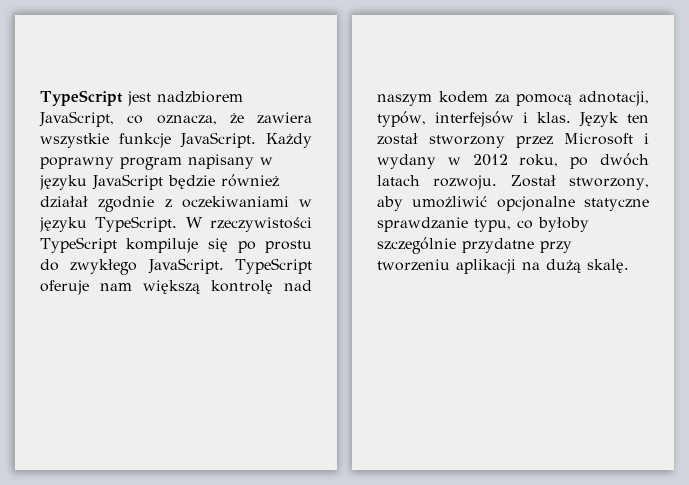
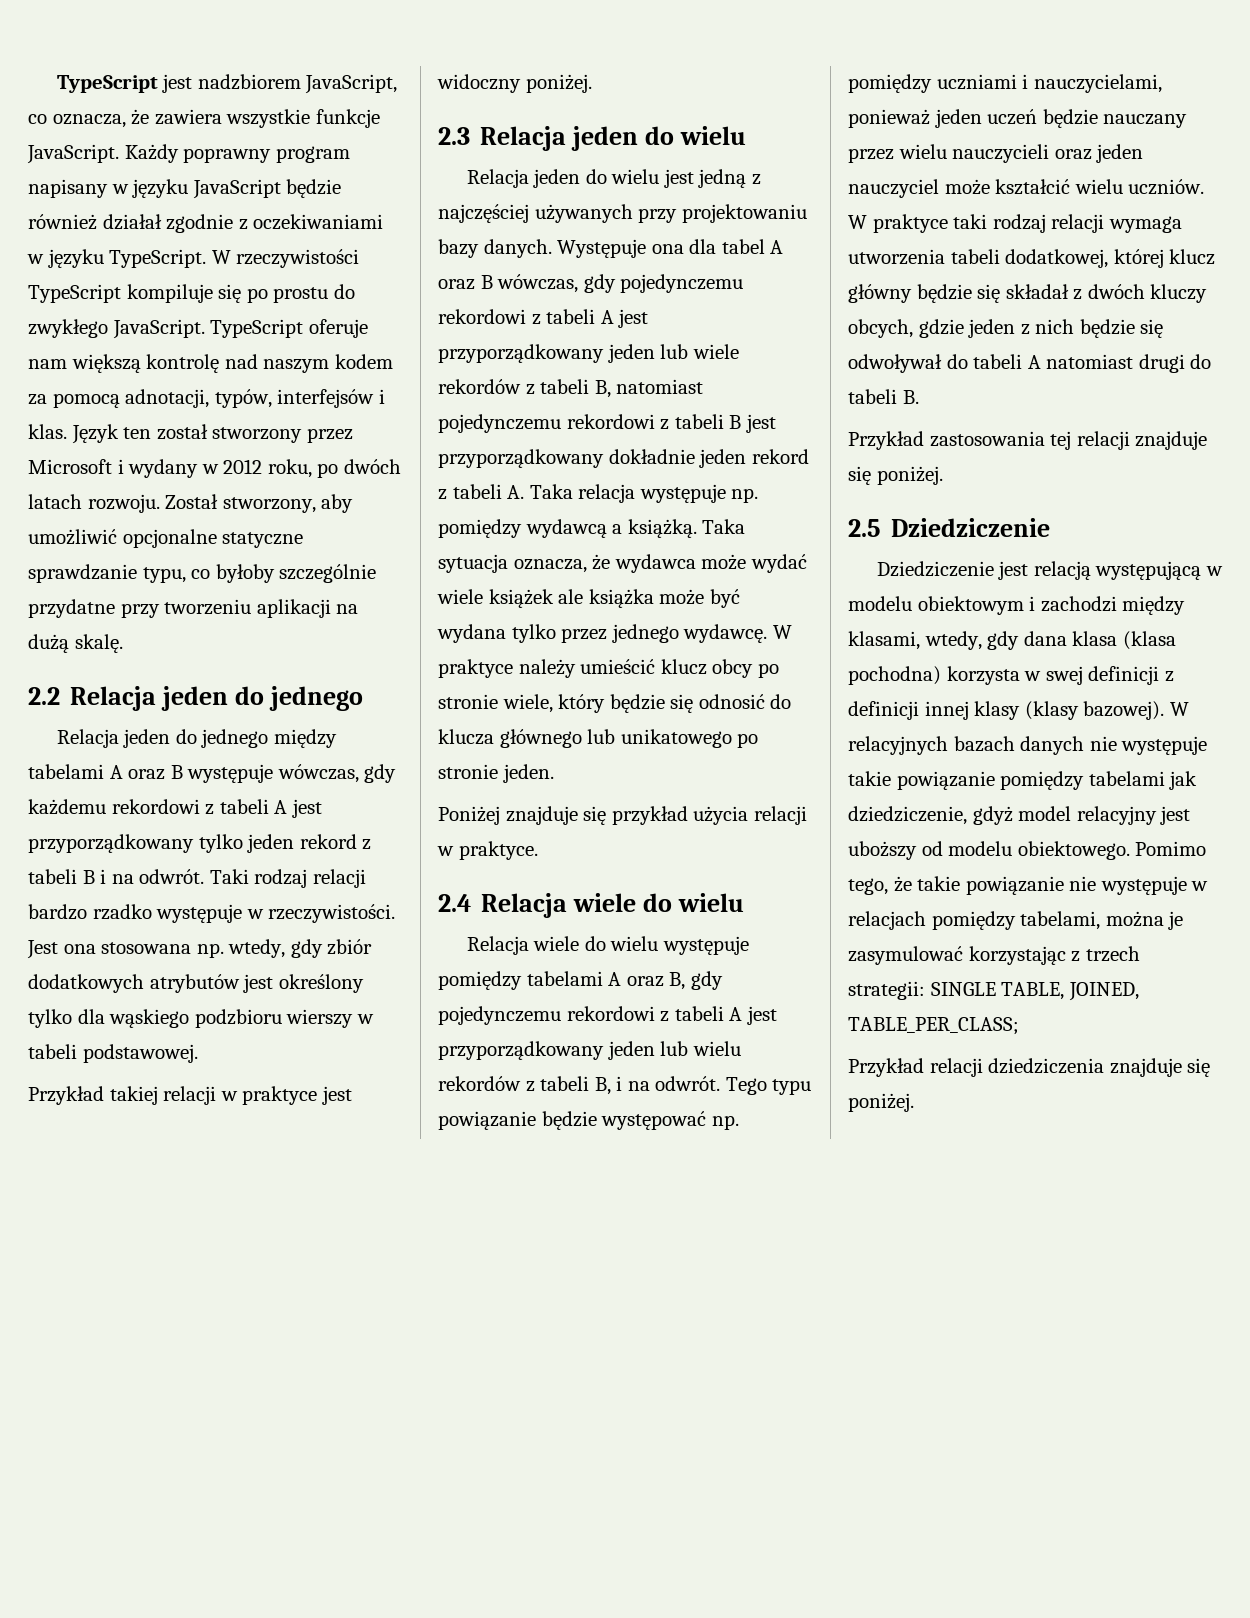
+ 2.2 Relacja jeden do jednego
+ Relacja jeden do jednego między tabelami A oraz B występuje wówczas, gdy każdemu rekordowi z tabeli A jest przyporządkowany tylko jeden rekord z tabeli B i na odwrót. Taki rodzaj relacji bardzo rzadko występuje w rzeczywistości. Jest ona stosowana np. wtedy, gdy zbiór dodatkowych atrybutów jest określony tylko dla wąskiego podzbioru wierszy w tabeli podstawowej.
+ Przykład takiej relacji w praktyce jest widoczny poniżej.
+ 2.3 Relacja jeden do wielu
+ Relacja jeden do wielu jest jedną z najczęściej używanych przy projektowaniu bazy danych. Występuje ona dla tabel A oraz B wówczas, gdy pojedynczemu rekordowi z tabeli A jest przyporządkowany jeden lub wiele rekordów z tabeli B, natomiast pojedynczemu rekordowi z tabeli B jest przyporządkowany dokładnie jeden rekord z tabeli A. Taka relacja występuje np. pomiędzy wydawcą a książką. Taka sytuacja oznacza, że wydawca może wydać wiele książek ale książka może być wydana tylko przez jednego wydawcę. W praktyce należy umieścić klucz obcy po stronie wiele, który będzie się odnosić do klucza głównego lub unikatowego po stronie jeden.
+ Poniżej znajduje się przykład użycia relacji w praktyce.
+ 2.4 Relacja wiele do wielu
+ Relacja wiele do wielu występuje pomiędzy tabelami A oraz B, gdy pojedynczemu rekordowi z tabeli A jest przyporządkowany jeden lub wielu rekordów z tabeli B, i na odwrót. Tego typu powiązanie będzie występować np. pomiędzy uczniami i nauczycielami, ponieważ jeden uczeń będzie nauczany przez wielu nauczycieli oraz jeden nauczyciel może kształcić wielu uczniów. W praktyce taki rodzaj relacji wymaga utworzenia tabeli dodatkowej, której klucz główny będzie się składał z dwóch kluczy obcych, gdzie jeden z nich będzie się odwoływał do tabeli A natomiast drugi do tabeli B.
+ Przykład zastosowania tej relacji znajduje się poniżej.
+ 2.5 Dziedziczenie
+ Dziedziczenie jest relacją występującą w modelu obiektowym i zachodzi między klasami, wtedy, gdy dana klasa (klasa pochodna) korzysta w swej definicji z definicji innej klasy (klasy bazowej). W relacyjnych bazach danych nie występuje takie powiązanie pomiędzy tabelami jak dziedziczenie, gdyż model relacyjny jest uboższy od modelu obiektowego. Pomimo tego, że takie powiązanie nie występuje w relacjach pomiędzy tabelami, można je zasymulować korzystając z trzech strategii: SINGLE TABLE, JOINED, TABLE_PER_CLASS;
+ Przykład relacji dziedziczenia znajduje się poniżej.

